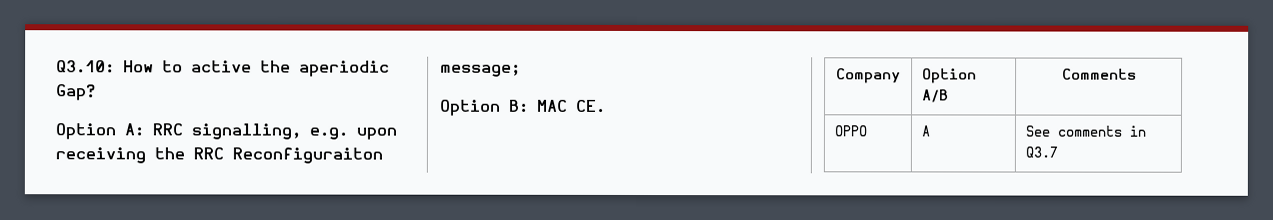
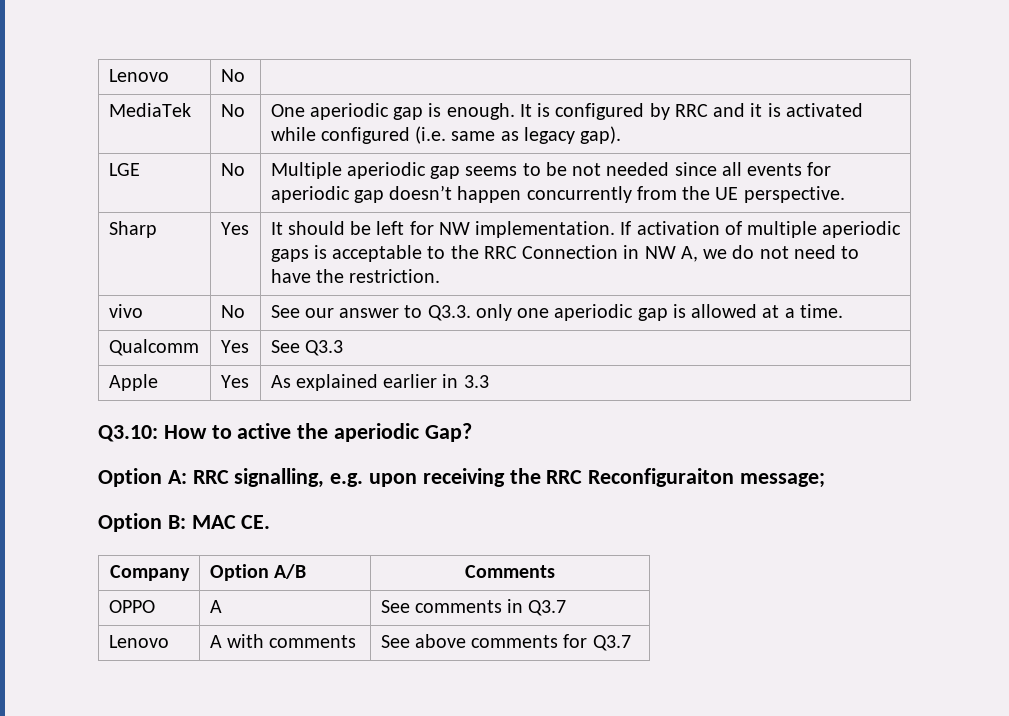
+ Lenovo | No |
+ MediaTek | No | One aperiodic gap is enough. It is configured by RRC and it is activated while configured (i.e. same as legacy gap).
+ LGE | No | Multiple aperiodic gap seems to be not needed since all events for aperiodic gap doesn’t happen concurrently from the UE perspective.
+ Sharp | Yes | It should be left for NW implementation. If activation of multiple aperiodic gaps is acceptable to the RRC Connection in NW A, we do not need to have the restriction.
+ vivo | No | See our answer to Q3.3. only one aperiodic gap is allowed at a time.
+ Qualcomm | Yes | See Q3.3
+ Apple | Yes | As explained earlier in 3.3
+ Lenovo | A with comments | See above comments for Q3.7

